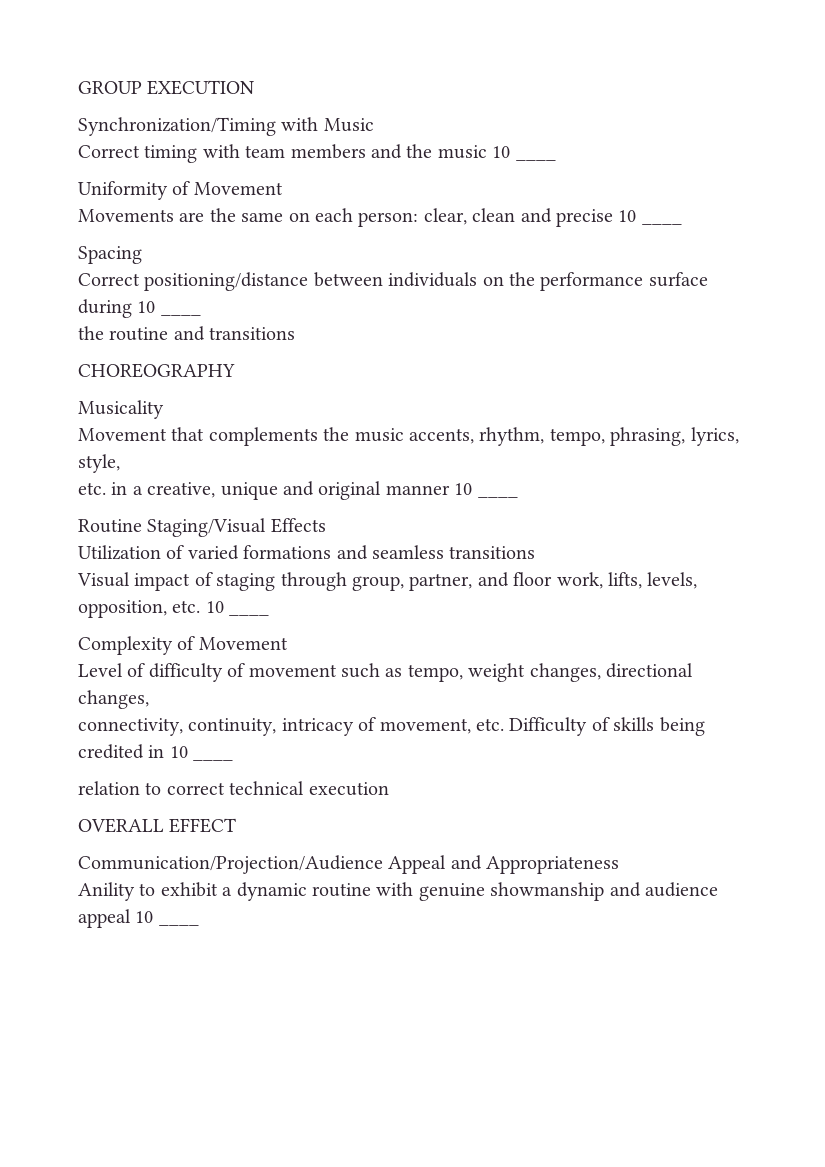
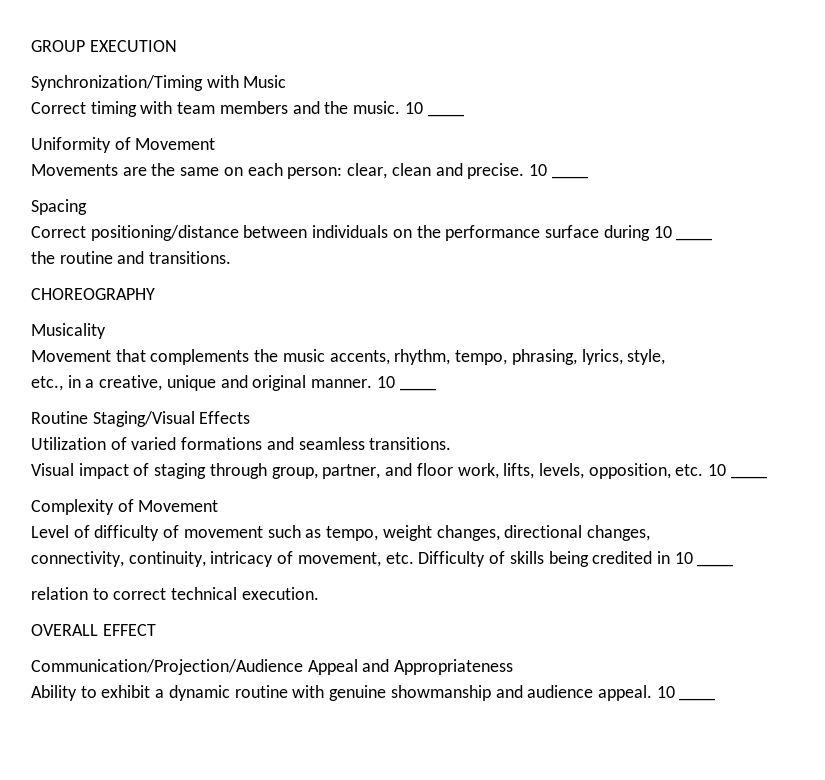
- Correct timing with team members and the music 10 ____
+ Correct timing with team members and the music. 10 ____
- Movements are the same on each person: clear, clean and precise 10 ____
+ Movements are the same on each person: clear, clean and precise. 10 ____
- the routine and transitions
+ the routine and transitions.
- etc. in a creative, unique and original manner 10 ____
+ etc., in a creative, unique and original manner. 10 ____
- Utilization of varied formations and seamless transitions
+ Utilization of varied formations and seamless transitions.
- relation to correct technical execution
+ relation to correct technical execution.
- Anility to exhibit a dynamic routine with genuine showmanship and audience appeal 10 ____
+ Ability to exhibit a dynamic routine with genuine showmanship and audience appeal. 10 ____

